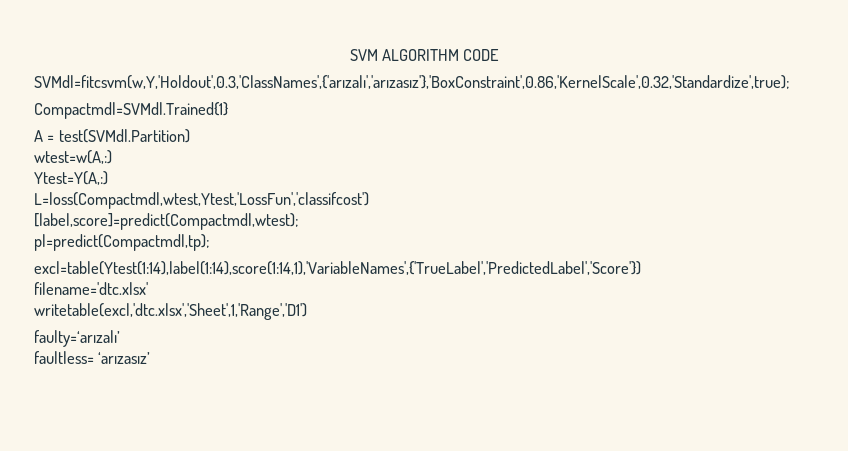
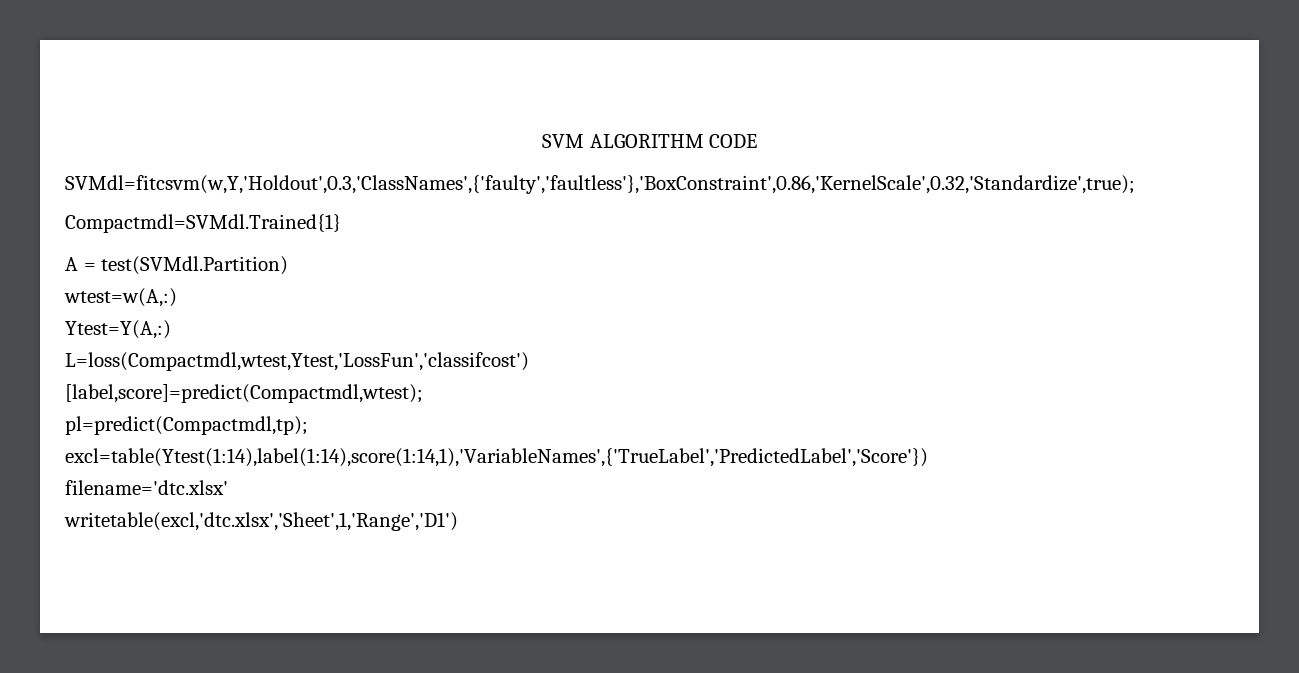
- SVMdl=fitcsvm(w,Y,'Holdout',0.3,'ClassNames',{'arızalı','arızasız'},'BoxConstraint',0.86,'KernelScale',0.32,'Standardize',true);
+ SVMdl=fitcsvm(w,Y,'Holdout',0.3,'ClassNames',{'faulty','faultless'},'BoxConstraint',0.86,'KernelScale',0.32,'Standardize',true);
- faulty=‘arızalı’
- faultless= ‘arızasız’

